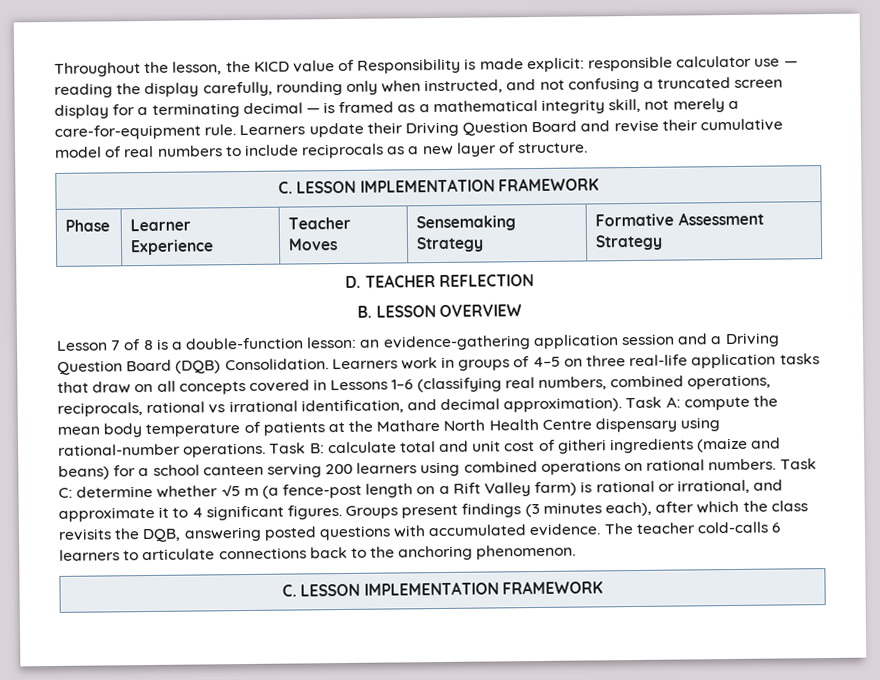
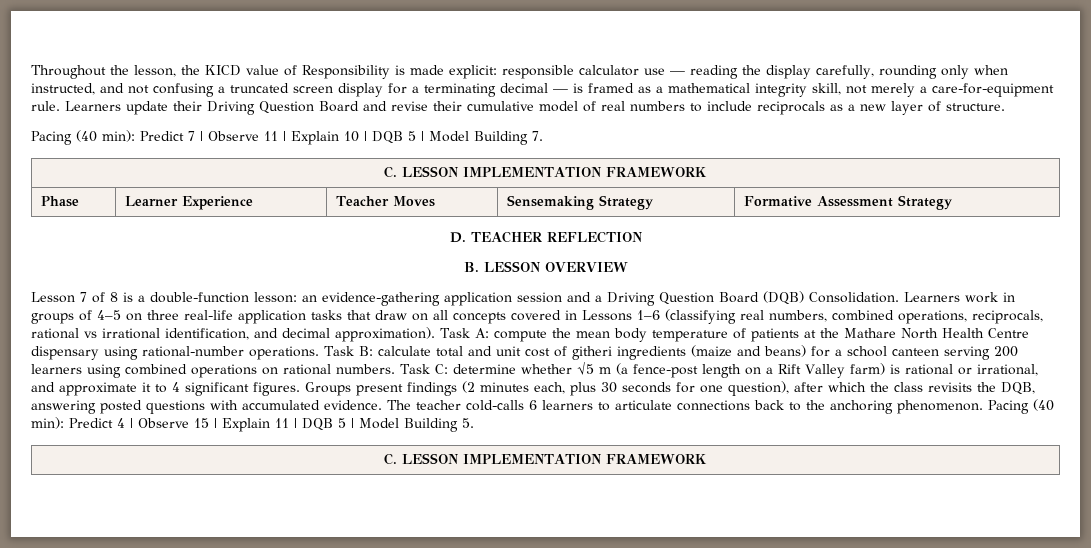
+ Pacing (40 min): Predict 7 | Observe 11 | Explain 10 | DQB 5 | Model Building 7.
- Groups present findings (3 minutes each), after which the class revisits the DQB, answering posted questions with accumulated evidence.
+ Groups present findings (2 minutes each, plus 30 seconds for one question), after which the class revisits the DQB, answering posted questions with accumulated evidence.
+ Pacing (40 min): Predict 4 | Observe 15 | Explain 11 | DQB 5 | Model Building 5.

